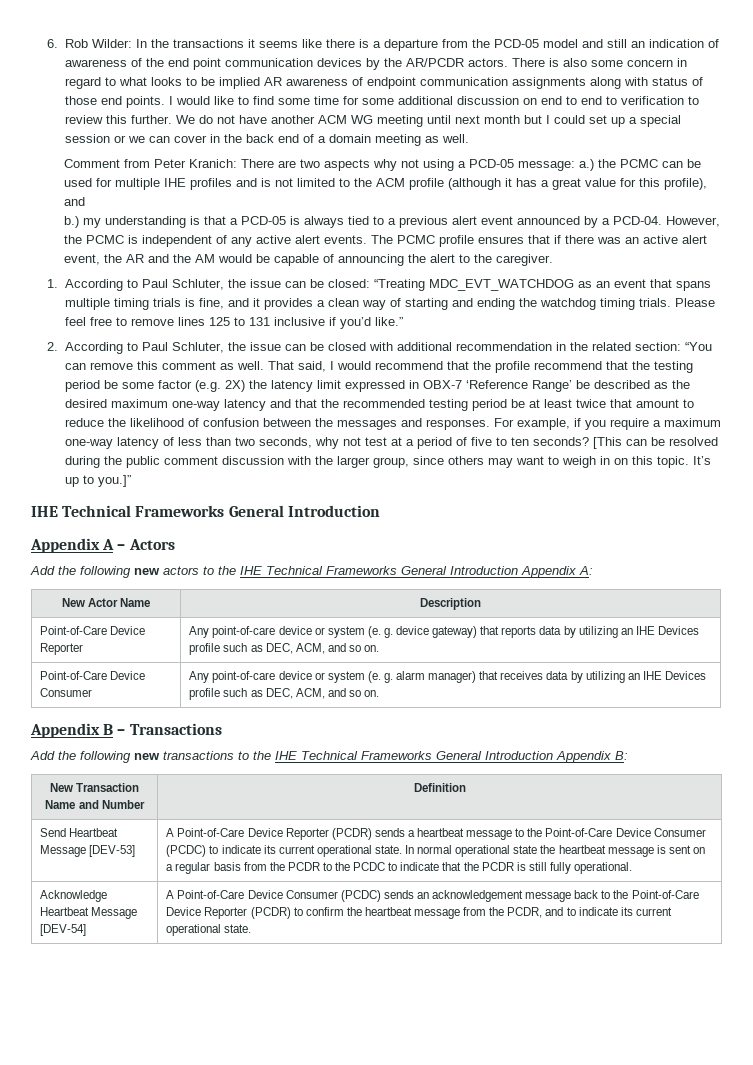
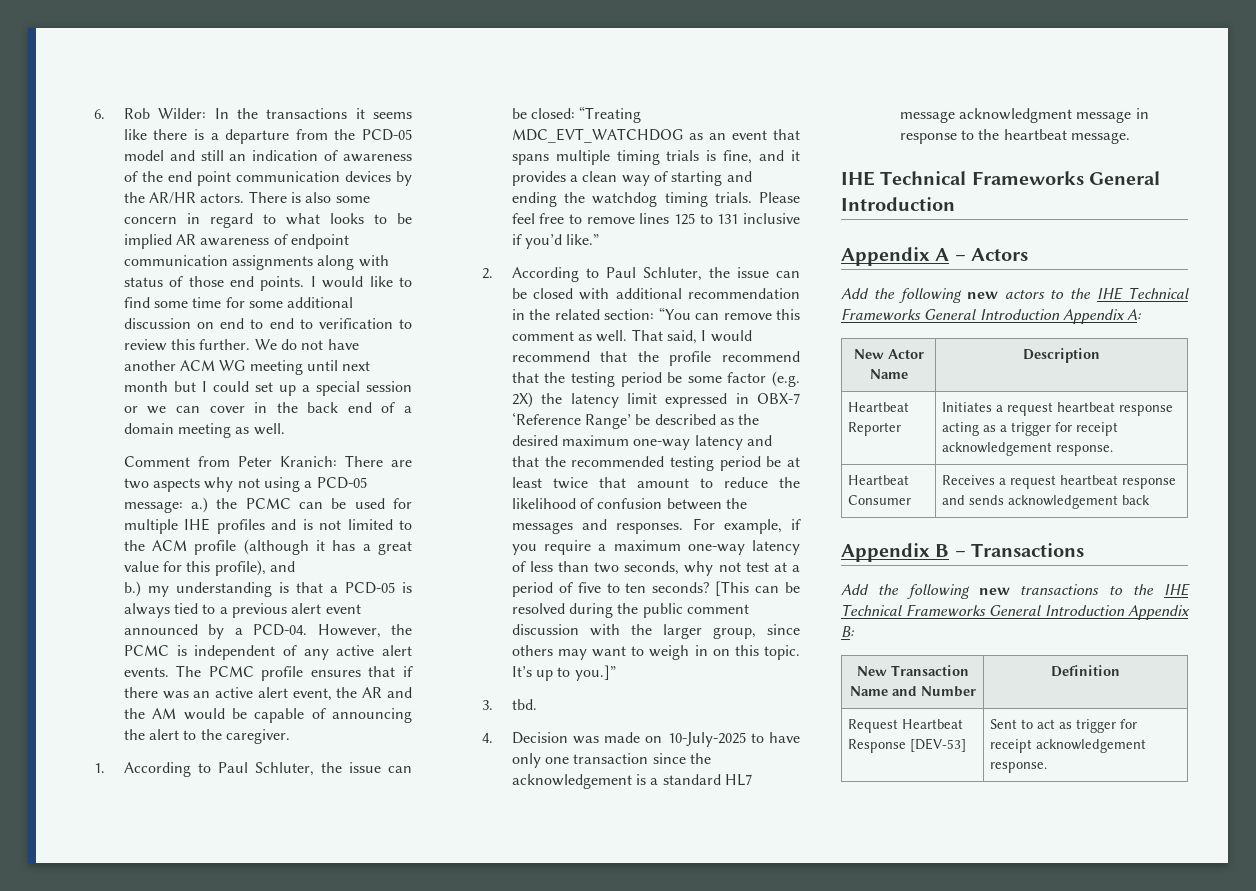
- 6. Rob Wilder: In the transactions it seems like there is a departure from the PCD-05 model and still an indication of awareness of the end point communication devices by the AR/PCDR actors.
+ 6. Rob Wilder: In the transactions it seems like there is a departure from the PCD-05 model and still an indication of awareness of the end point communication devices by the AR/HR actors.
+ 3. tbd.
+ 4. Decision was made on 10-July-2025 to have only one transaction since the acknowledgement is a standard HL7 message acknowledgment message in response to the heartbeat message.
- Point-of-Care Device Reporter | Any point-of-care device or system (e. g. device gateway) that reports data by utilizing an IHE Devices profile such as DEC, ACM, and so on.
- Point-of-Care Device Consumer | Any point-of-care device or system (e. g. alarm manager) that receives data by utilizing an IHE Devices profile such as DEC, ACM, and so on.
+ Heartbeat Reporter | Initiates a request heartbeat response acting as a trigger for receipt acknowledgement response.
+ Heartbeat Consumer | Receives a request heartbeat response and sends acknowledgement back
- Send Heartbeat Message [DEV-53] | A Point-of-Care Device Reporter (PCDR) sends a heartbeat message to the Point-of-Care Device Consumer (PCDC) to indicate its current operational state. In normal operational state the heartbeat message is sent on a regular basis from the PCDR to the PCDC to indicate that the PCDR is still fully operational.
- Acknowledge Heartbeat Message [DEV-54] | A Point-of-Care Device Consumer (PCDC) sends an acknowledgement message back to the Point-of-Care Device Reporter (PCDR) to confirm the heartbeat message from the PCDR, and to indicate its current operational state.
+ Request Heartbeat Response [DEV-53] | Sent to act as trigger for receipt acknowledgement response.

